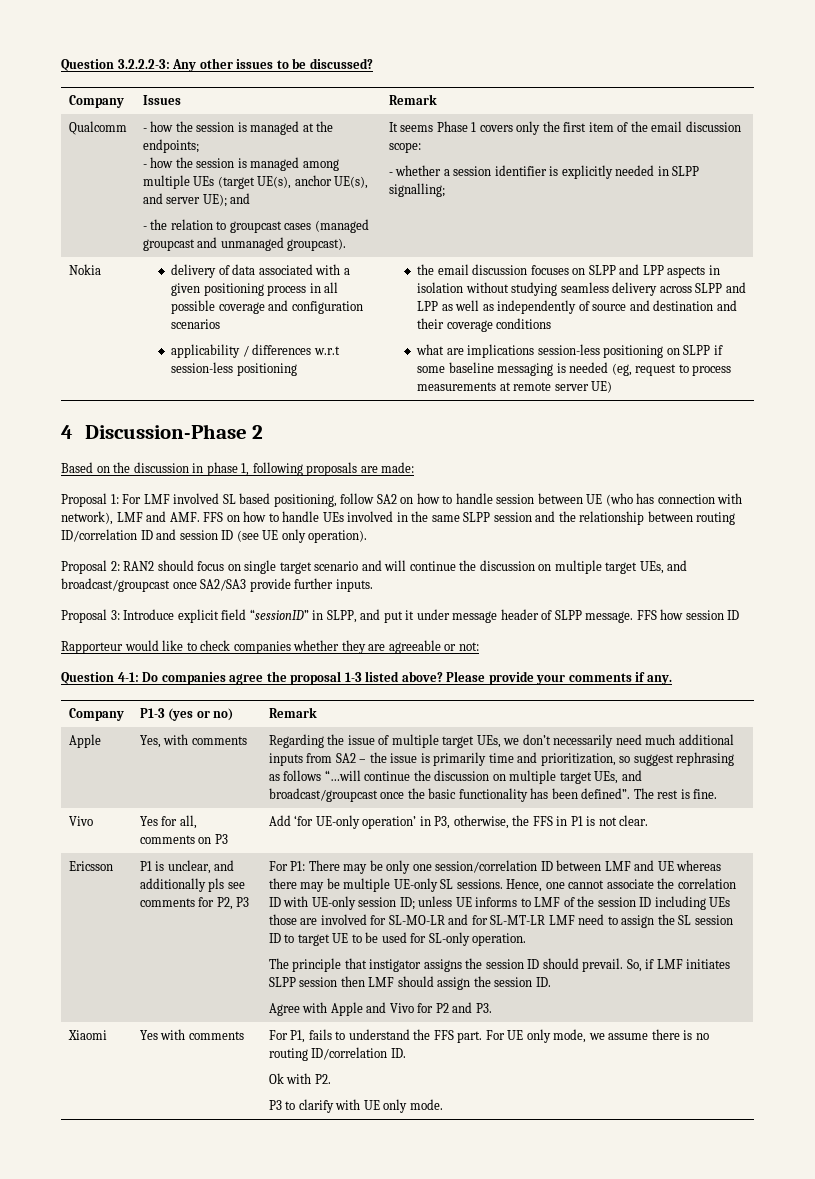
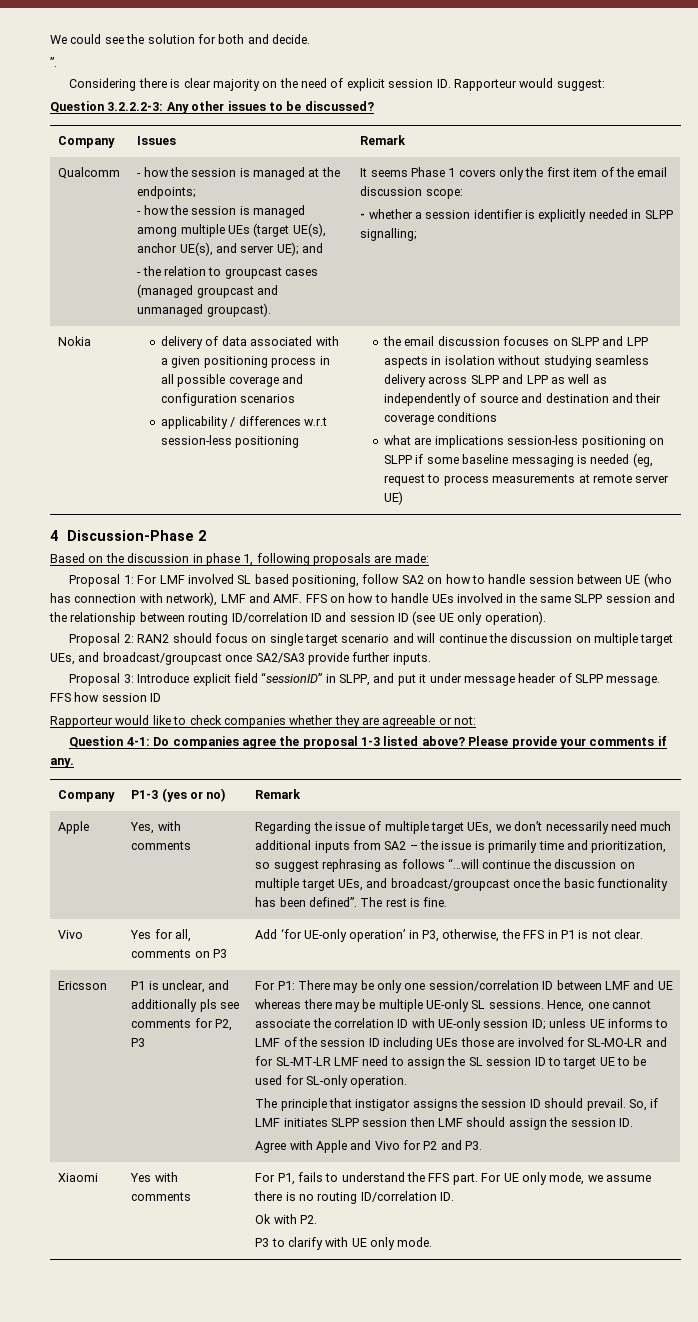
+ We could see the solution for both and decide.
+ ”.
+ Considering there is clear majority on the need of explicit session ID. Rapporteur would suggest:

